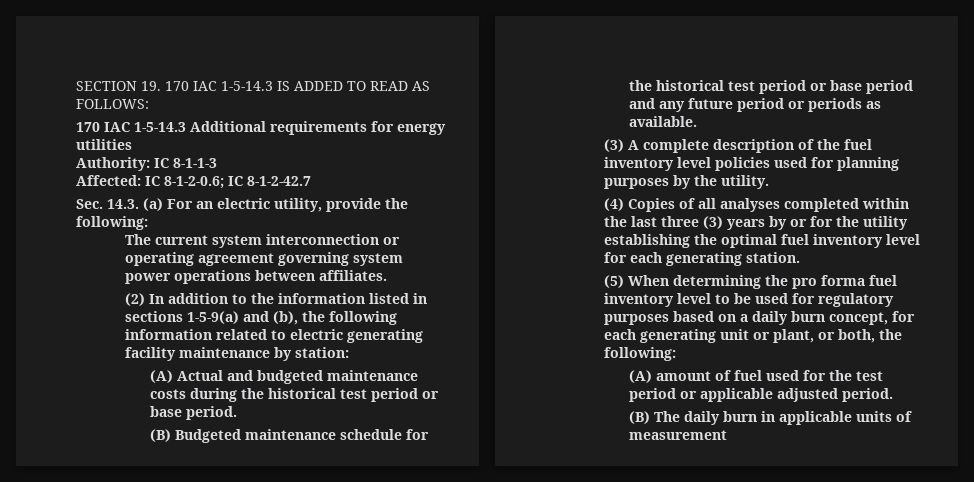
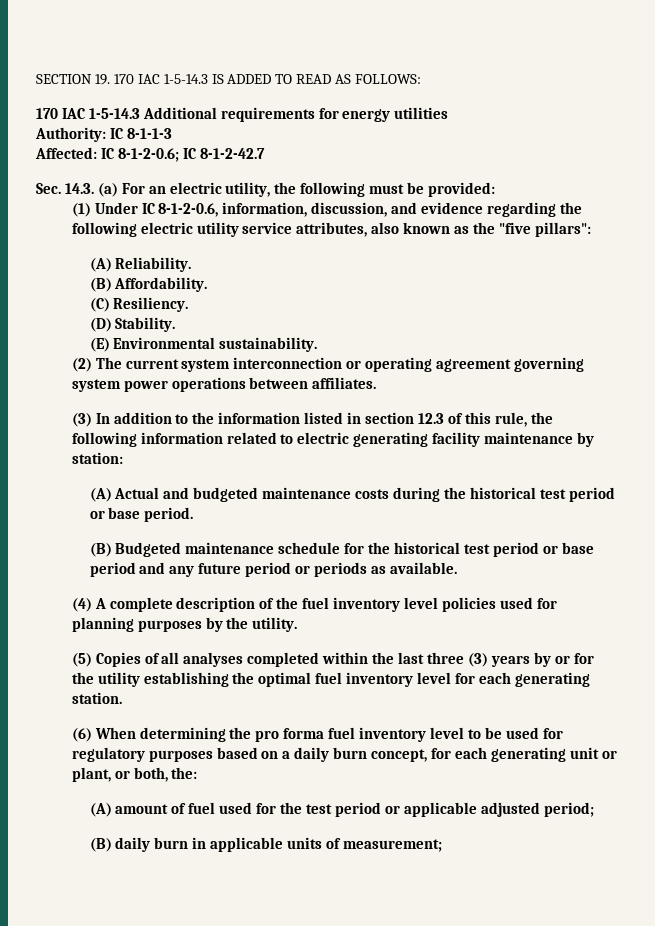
- Sec. 14.3. (a) For an electric utility, provide the following:
- The current system interconnection or operating agreement governing system power operations between affiliates.
+ Sec. 14.3. (a) For an electric utility, the following must be provided:
+ (1) Under IC 8-1-2-0.6, information, discussion, and evidence regarding the following electric utility service attributes, also known as the "five pillars":
+ (A) Reliability.
+ (B) Affordability.
+ (C) Resiliency.
+ (D) Stability.
+ (E) Environmental sustainability.
+ (2) The current system interconnection or operating agreement governing system power operations between affiliates.
- (2) In addition to the information listed in sections 1-5-9(a) and (b), the following information related to electric generating facility maintenance by station:
+ (3) In addition to the information listed in section 12.3 of this rule, the following information related to electric generating facility maintenance by station:
- (3) A complete description of the fuel inventory level policies used for planning purposes by the utility.
+ (4) A complete description of the fuel inventory level policies used for planning purposes by the utility.
- (4) Copies of all analyses completed within the last three (3) years by or for the utility establishing the optimal fuel inventory level for each generating station.
+ (5) Copies of all analyses completed within the last three (3) years by or for the utility establishing the optimal fuel inventory level for each generating station.
- (5) When determining the pro forma fuel inventory level to be used for regulatory purposes based on a daily burn concept, for each generating unit or plant, or both, the following:
+ (6) When determining the pro forma fuel inventory level to be used for regulatory purposes based on a daily burn concept, for each generating unit or plant, or both, the:
- (A) amount of fuel used for the test period or applicable adjusted period.
- (B) The daily burn in applicable units of measurement
+ (A) amount of fuel used for the test period or applicable adjusted period;
+ (B) daily burn in applicable units of measurement;

